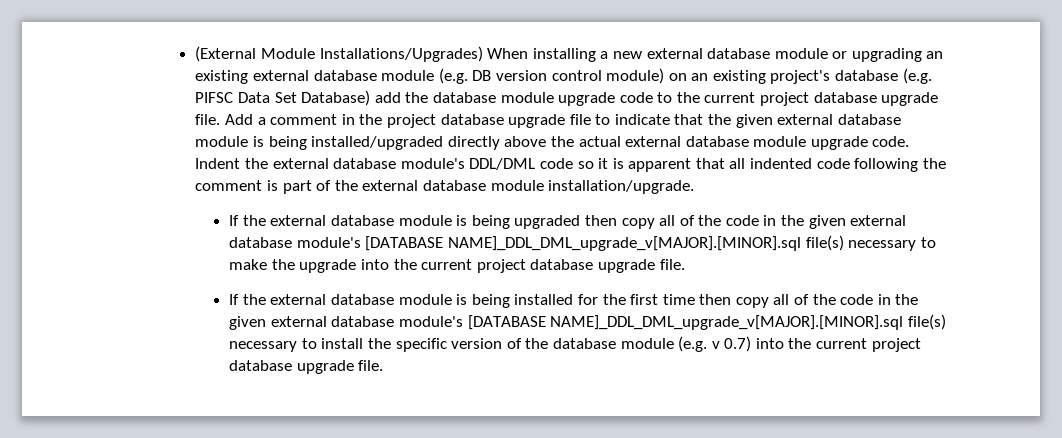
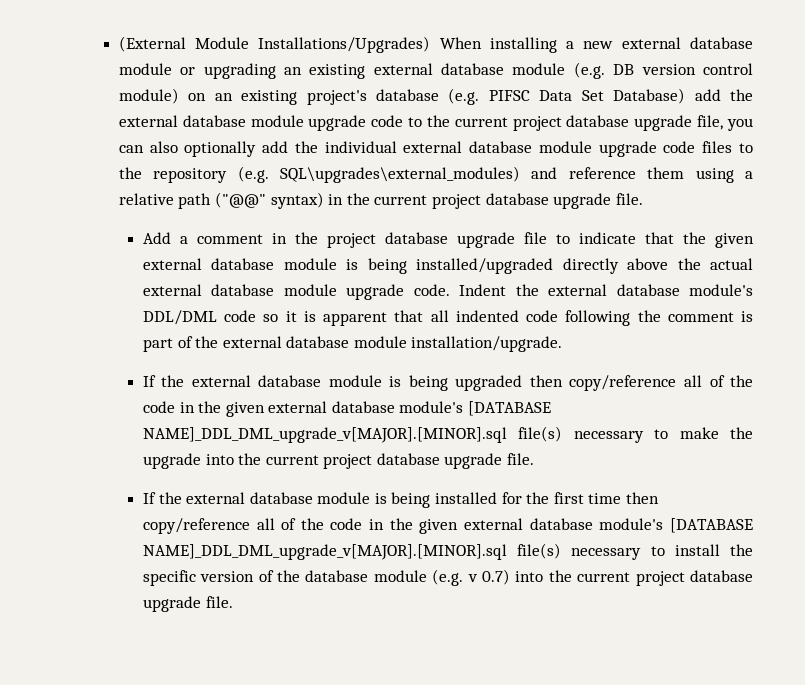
- (External Module Installations/Upgrades) When installing a new external database module or upgrading an existing external database module (e.g. DB version control module) on an existing project's database (e.g. PIFSC Data Set Database) add the database module upgrade code to the current project database upgrade file. Add a comment in the project database upgrade file to indicate that the given external database module is being installed/upgraded directly above the actual external database module upgrade code.
+ (External Module Installations/Upgrades) When installing a new external database module or upgrading an existing external database module (e.g. DB version control module) on an existing project's database (e.g. PIFSC Data Set Database) add the external database module upgrade code to the current project database upgrade file, you can also optionally add the individual external database module upgrade code files to the repository (e.g. SQL\upgrades\external_modules) and reference them using a relative path ("@@" syntax) in the current project database upgrade file.
+ Add a comment in the project database upgrade file to indicate that the given external database module is being installed/upgraded directly above the actual external database module upgrade code.
- If the external database module is being upgraded then copy all of the code in the given external database module's [DATABASE NAME]_DDL_DML_upgrade_v[MAJOR].[MINOR].sql file(s) necessary to make the upgrade into the current project database upgrade file.
+ If the external database module is being upgraded then copy/reference all of the code in the given external database module's [DATABASE NAME]_DDL_DML_upgrade_v[MAJOR].[MINOR].sql file(s) necessary to make the upgrade into the current project database upgrade file.
- If the external database module is being installed for the first time then copy all of the code in the given external database module's [DATABASE NAME]_DDL_DML_upgrade_v[MAJOR].[MINOR].sql file(s) necessary to install the specific version of the database module (e.g. v 0.7) into the current project database upgrade file.
+ If the external database module is being installed for the first time then copy/reference all of the code in the given external database module's [DATABASE NAME]_DDL_DML_upgrade_v[MAJOR].[MINOR].sql file(s) necessary to install the specific version of the database module (e.g. v 0.7) into the current project database upgrade file.

